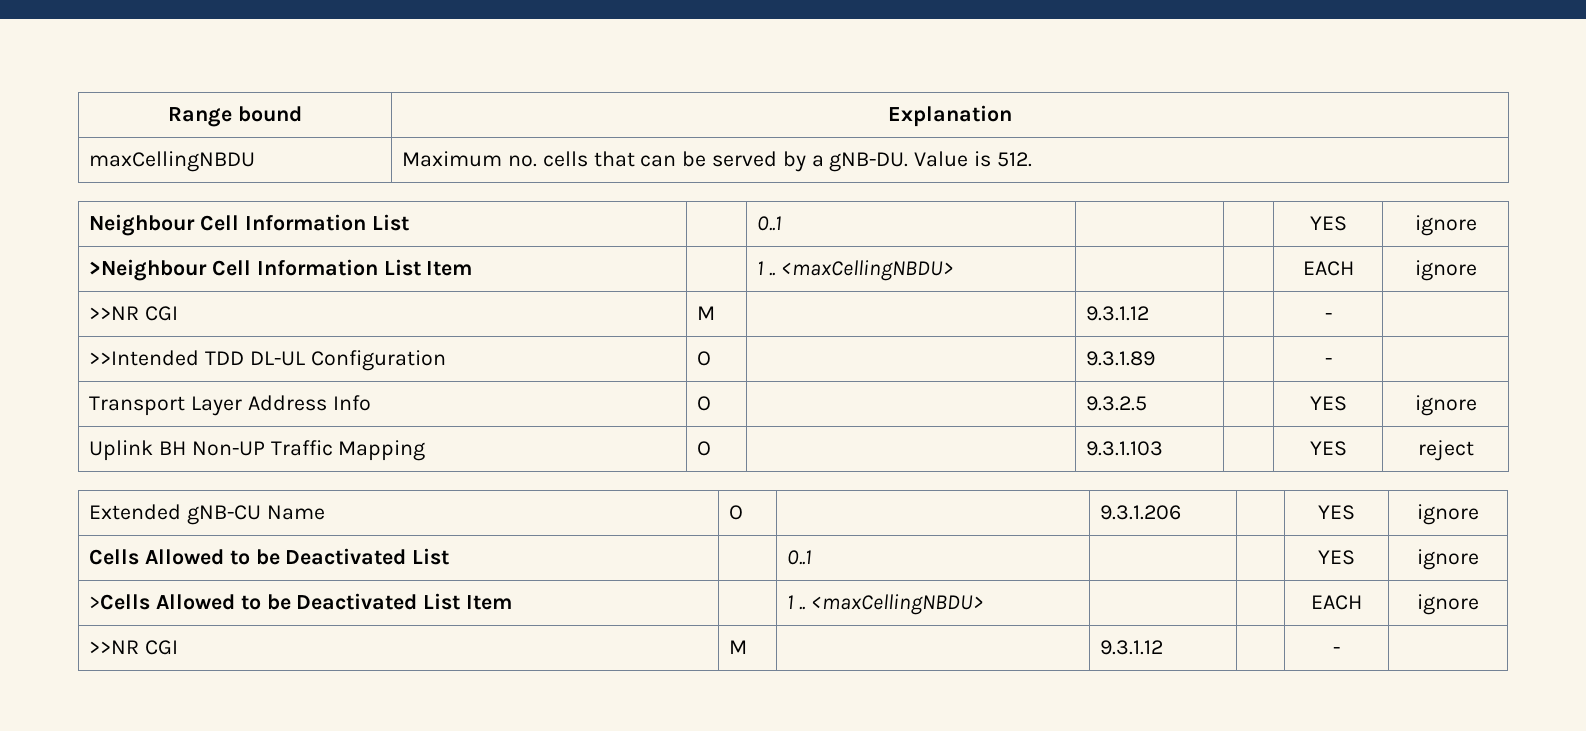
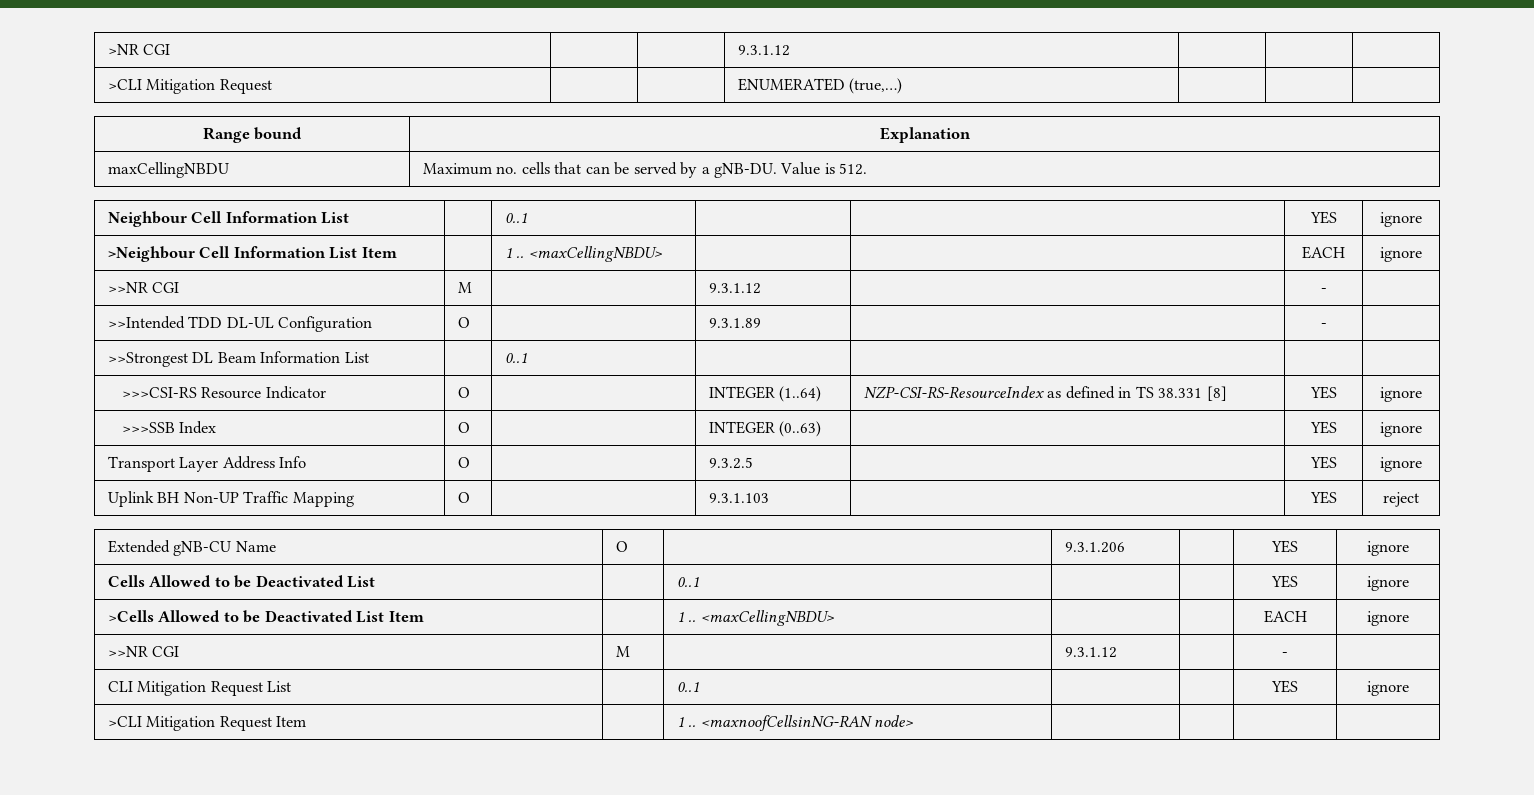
+ >NR CGI | | | 9.3.1.12 | | |
+ >CLI Mitigation Request | | | ENUMERATED (true,…) | | |
+ >>Strongest DL Beam Information List | | 0..1 | | | |
+ >>>CSI-RS Resource Indicator | O | | INTEGER (1..64) | NZP-CSI-RS-ResourceIndex as defined in TS 38.331 [8] | YES | ignore
+ >>>SSB Index | O | | INTEGER (0..63) | | YES | ignore
+ CLI Mitigation Request List | | 0..1 | | | YES | ignore
+ >CLI Mitigation Request Item | | 1 .. <maxnoofCellsinNG-RAN node> | | | |

